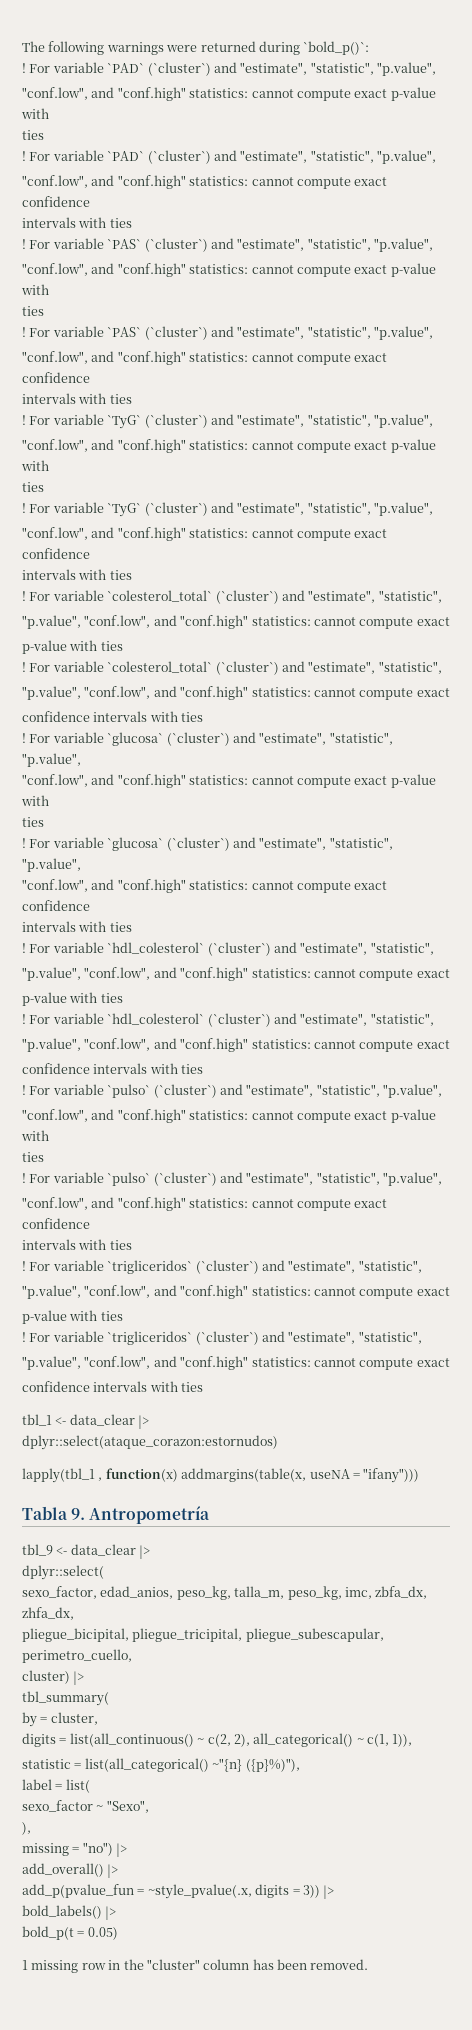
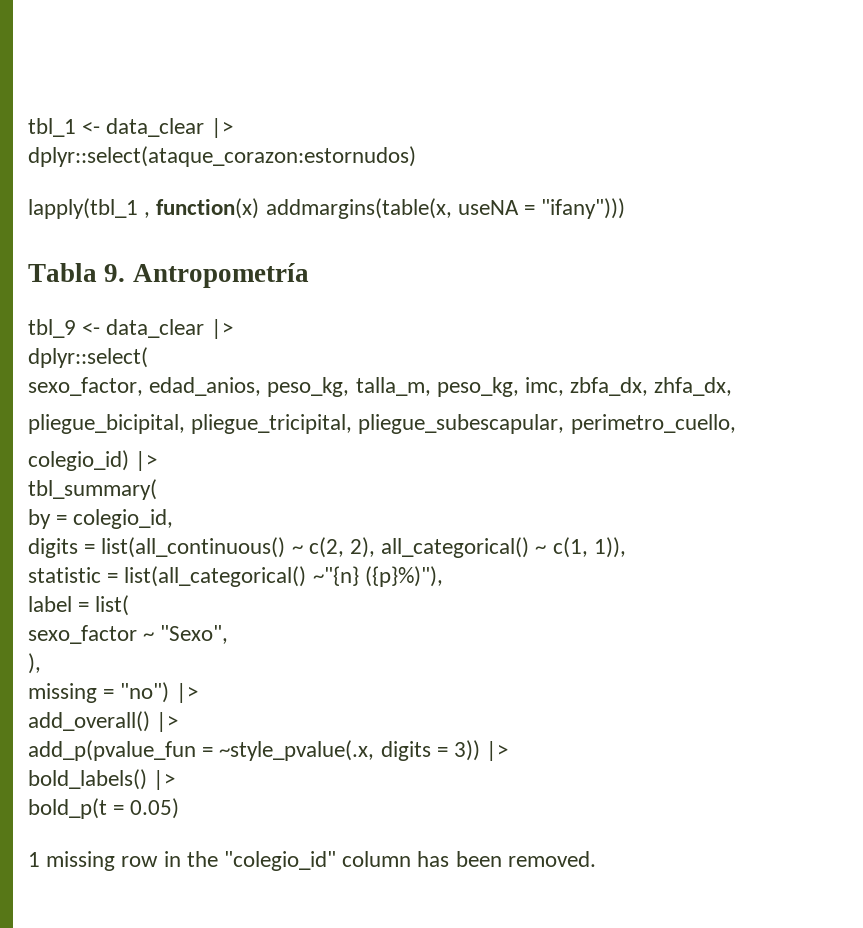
- The following warnings were returned during `bold_p()`:
- ! For variable `PAD` (`cluster`) and "estimate", "statistic", "p.value",
- "conf.low", and "conf.high" statistics: cannot compute exact p-value with
- ties
- ! For variable `PAD` (`cluster`) and "estimate", "statistic", "p.value",
- "conf.low", and "conf.high" statistics: cannot compute exact confidence
- intervals with ties
- ! For variable `PAS` (`cluster`) and "estimate", "statistic", "p.value",
- "conf.low", and "conf.high" statistics: cannot compute exact p-value with
- ties
- ! For variable `PAS` (`cluster`) and "estimate", "statistic", "p.value",
- "conf.low", and "conf.high" statistics: cannot compute exact confidence
- intervals with ties
- ! For variable `TyG` (`cluster`) and "estimate", "statistic", "p.value",
- "conf.low", and "conf.high" statistics: cannot compute exact p-value with
- ties
- ! For variable `TyG` (`cluster`) and "estimate", "statistic", "p.value",
- "conf.low", and "conf.high" statistics: cannot compute exact confidence
- intervals with ties
- ! For variable `colesterol_total` (`cluster`) and "estimate", "statistic",
- "p.value", "conf.low", and "conf.high" statistics: cannot compute exact
- p-value with ties
- ! For variable `colesterol_total` (`cluster`) and "estimate", "statistic",
- "p.value", "conf.low", and "conf.high" statistics: cannot compute exact
- confidence intervals with ties
- ! For variable `glucosa` (`cluster`) and "estimate", "statistic", "p.value",
- "conf.low", and "conf.high" statistics: cannot compute exact p-value with
- ties
- ! For variable `glucosa` (`cluster`) and "estimate", "statistic", "p.value",
- "conf.low", and "conf.high" statistics: cannot compute exact confidence
- intervals with ties
- ! For variable `hdl_colesterol` (`cluster`) and "estimate", "statistic",
- "p.value", "conf.low", and "conf.high" statistics: cannot compute exact
- p-value with ties
- ! For variable `hdl_colesterol` (`cluster`) and "estimate", "statistic",
- "p.value", "conf.low", and "conf.high" statistics: cannot compute exact
- confidence intervals with ties
- ! For variable `pulso` (`cluster`) and "estimate", "statistic", "p.value",
- "conf.low", and "conf.high" statistics: cannot compute exact p-value with
- ties
- ! For variable `pulso` (`cluster`) and "estimate", "statistic", "p.value",
- "conf.low", and "conf.high" statistics: cannot compute exact confidence
- intervals with ties
- ! For variable `trigliceridos` (`cluster`) and "estimate", "statistic",
- "p.value", "conf.low", and "conf.high" statistics: cannot compute exact
- p-value with ties
- ! For variable `trigliceridos` (`cluster`) and "estimate", "statistic",
- "p.value", "conf.low", and "conf.high" statistics: cannot compute exact
- confidence intervals with ties
- cluster) |>
+ colegio_id) |>
- by = cluster,
+ by = colegio_id,
- 1 missing row in the "cluster" column has been removed.
+ 1 missing row in the "colegio_id" column has been removed.

